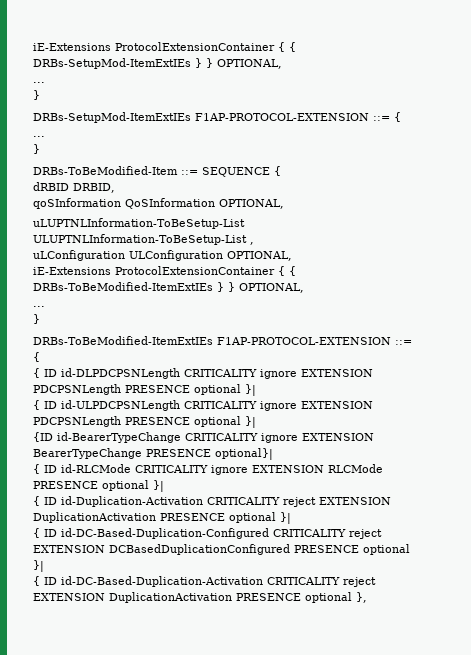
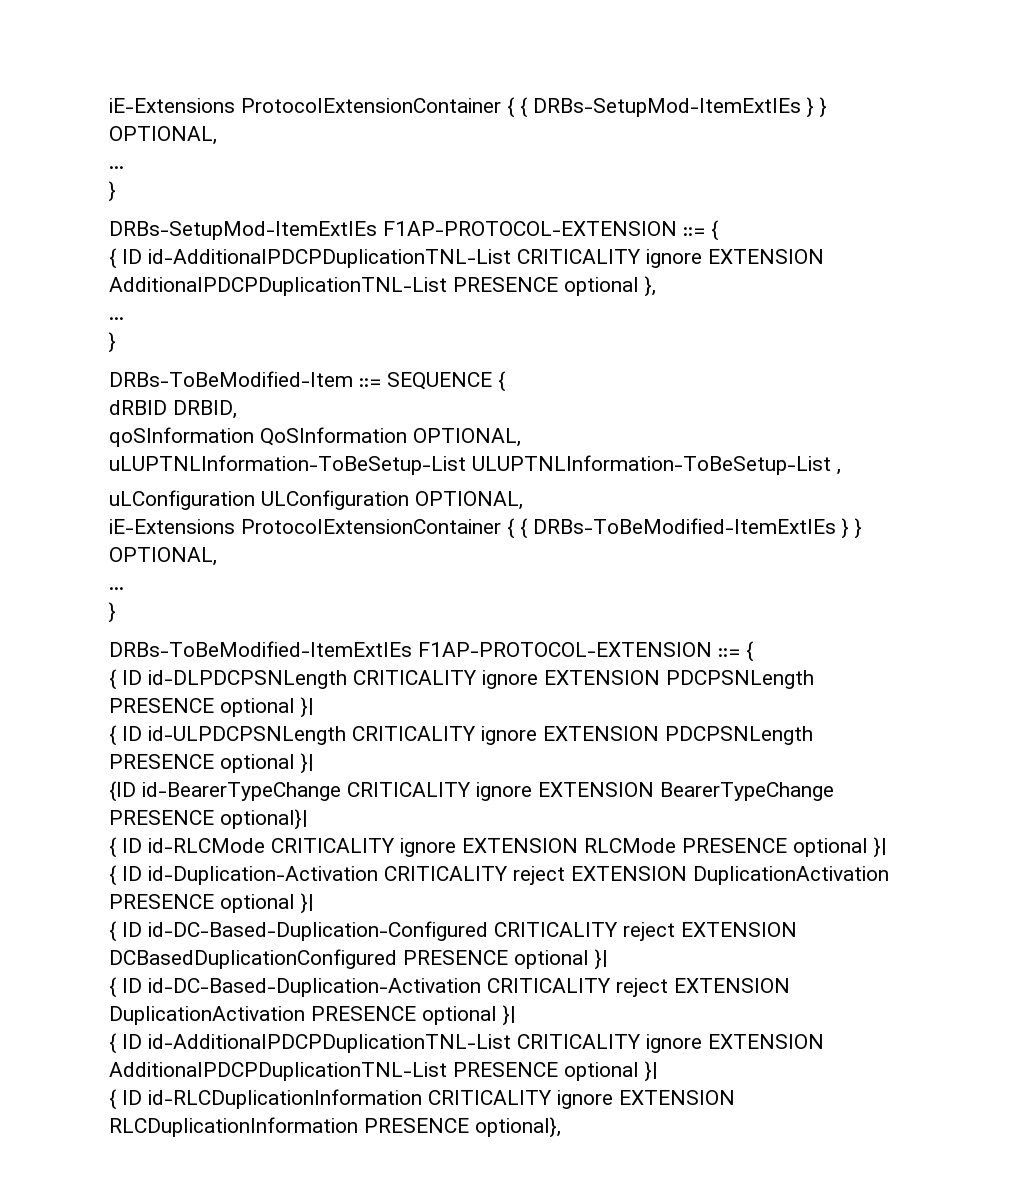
+ { ID id-AdditionalPDCPDuplicationTNL-List CRITICALITY ignore EXTENSION AdditionalPDCPDuplicationTNL-List PRESENCE optional },
- { ID id-DC-Based-Duplication-Activation CRITICALITY reject EXTENSION DuplicationActivation PRESENCE optional },
+ { ID id-DC-Based-Duplication-Activation CRITICALITY reject EXTENSION DuplicationActivation PRESENCE optional }|
+ { ID id-AdditionalPDCPDuplicationTNL-List CRITICALITY ignore EXTENSION AdditionalPDCPDuplicationTNL-List PRESENCE optional }|
+ { ID id-RLCDuplicationInformation CRITICALITY ignore EXTENSION RLCDuplicationInformation PRESENCE optional},

